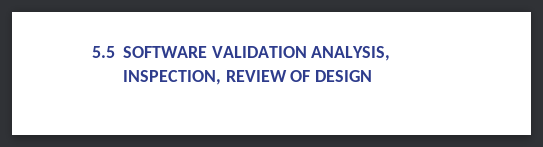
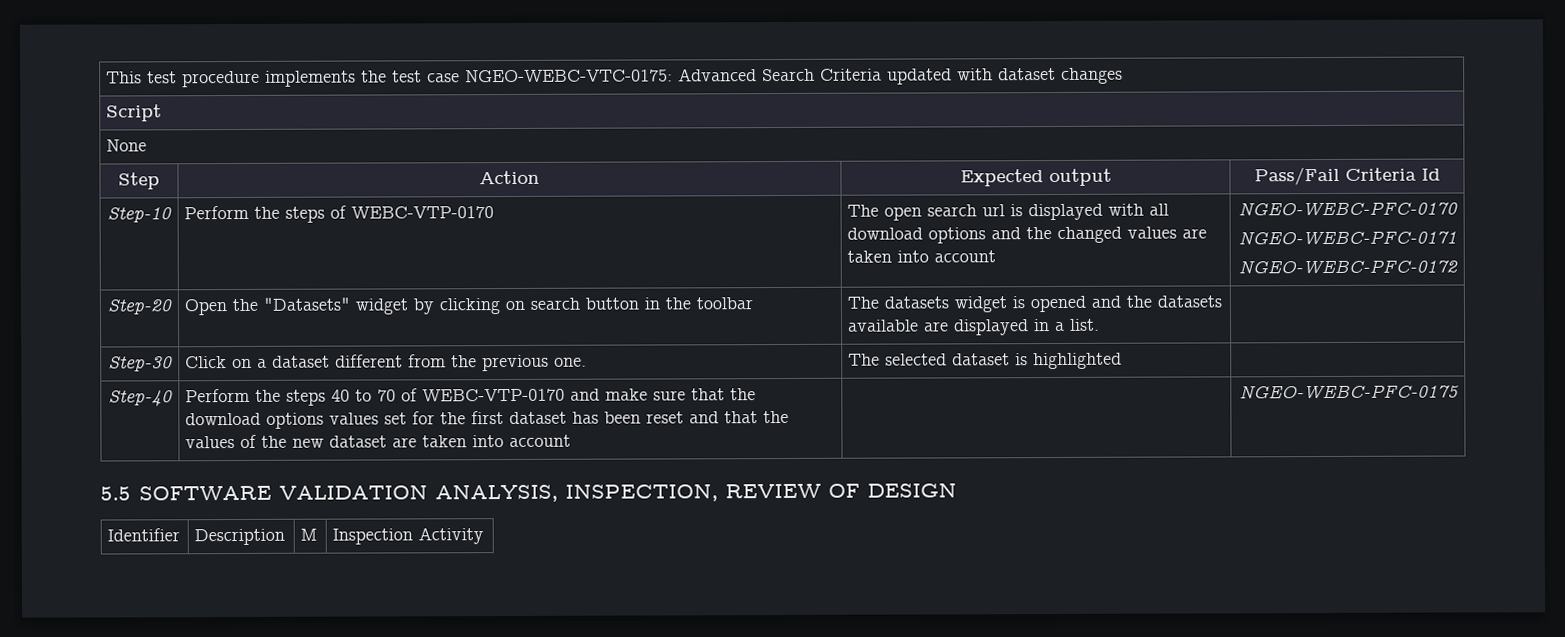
+ This test procedure implements the test case NGEO-WEBC-VTC-0175: Advanced Search Criteria updated with dataset changes
+ Script
+ None
+ Step | Action | Expected output | Pass/Fail Criteria Id
+ Step-10 | Perform the steps of WEBC-VTP-0170 | The open search url is displayed with all download options and the changed values are taken into account | NGEO-WEBC-PFC-0170
+ NGEO-WEBC-PFC-0171
+ NGEO-WEBC-PFC-0172
+ Step-20 | Open the "Datasets" widget by clicking on search button in the toolbar | The datasets widget is opened and the datasets available are displayed in a list. |
+ Step-30 | Click on a dataset different from the previous one. | The selected dataset is highlighted |
+ Step-40 | Perform the steps 40 to 70 of WEBC-VTP-0170 and make sure that the download options values set for the first dataset has been reset and that the values of the new dataset are taken into account | | NGEO-WEBC-PFC-0175
+ Identifier | Description | M | Inspection Activity

